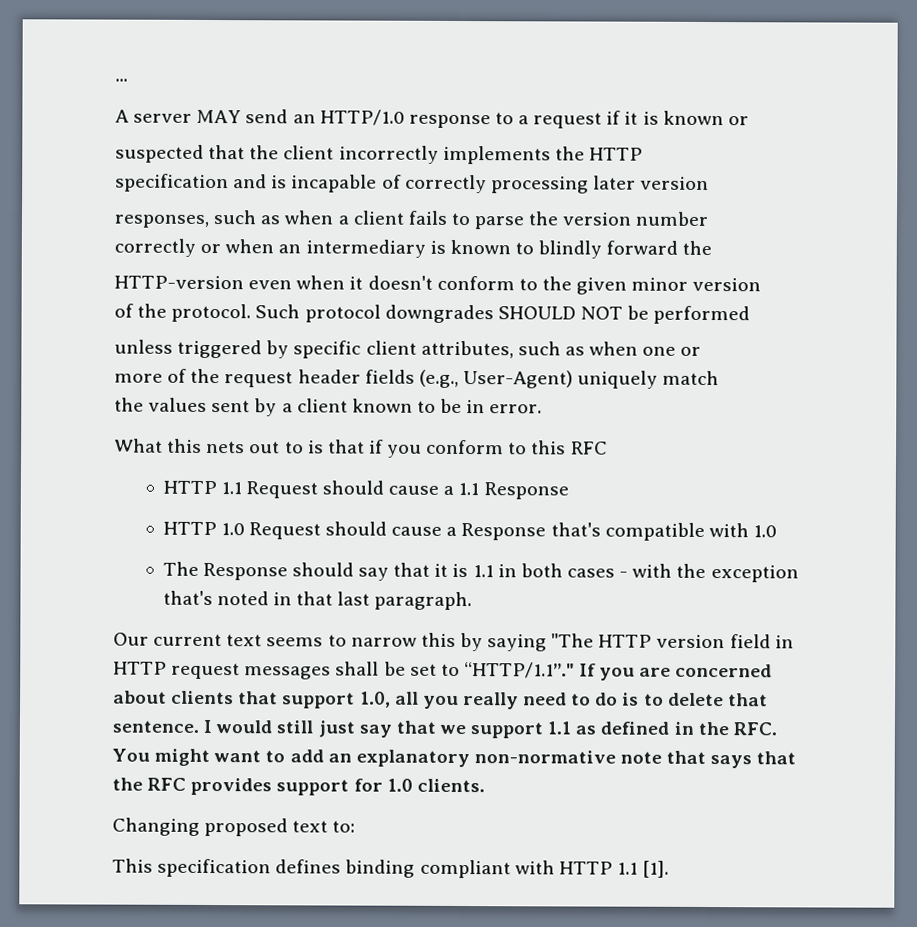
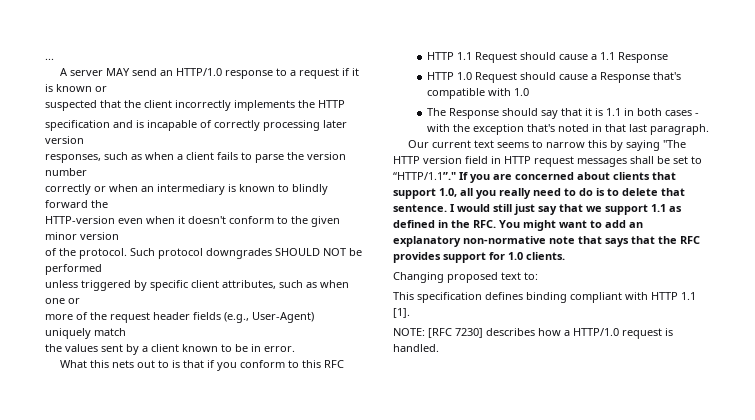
+ NOTE: [RFC 7230] describes how a HTTP/1.0 request is handled.

